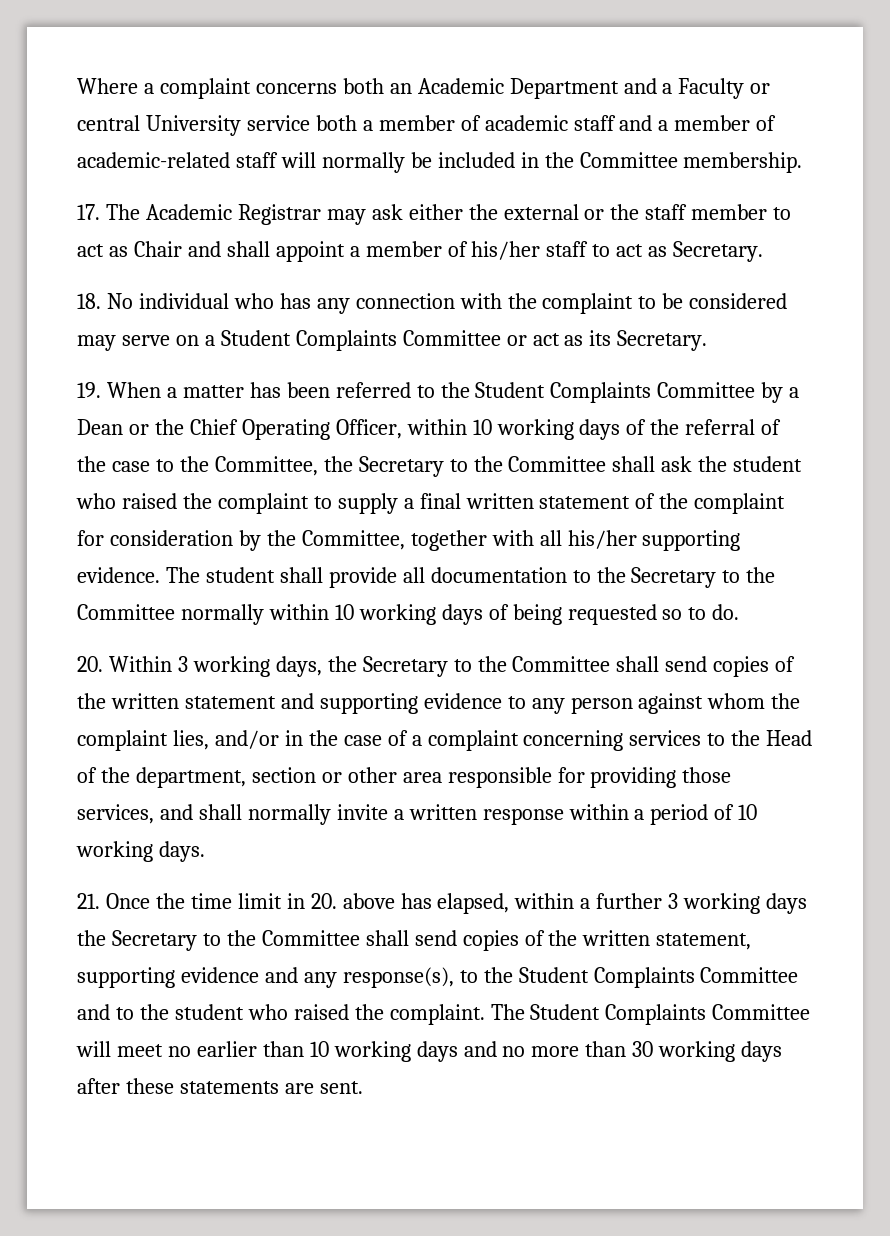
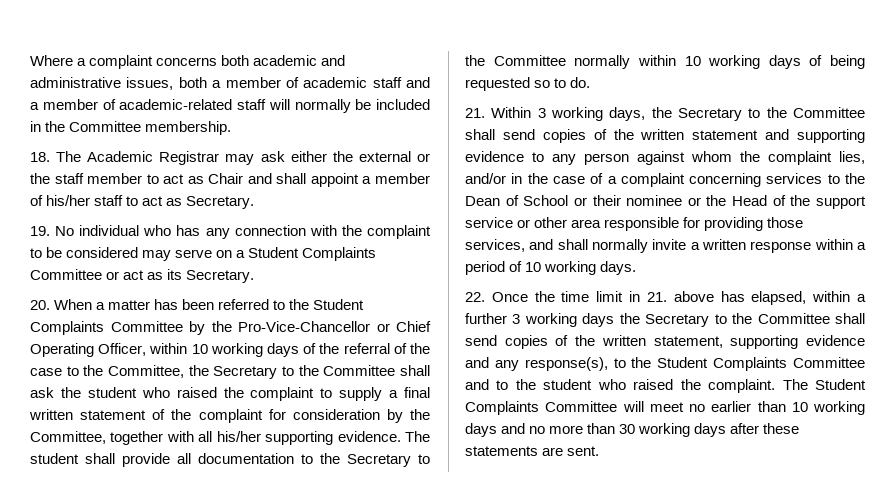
- Where a complaint concerns both an Academic Department and a Faculty or central University service both a member of academic staff and a member of academic-related staff will normally be included in the Committee membership.
+ Where a complaint concerns both academic and administrative issues, both a member of academic staff and a member of academic-related staff will normally be included in the Committee membership.
- 17. The Academic Registrar may ask either the external or the staff member to act as Chair and shall appoint a member of his/her staff to act as Secretary.
+ 18. The Academic Registrar may ask either the external or the staff member to act as Chair and shall appoint a member of his/her staff to act as Secretary.
- 18. No individual who has any connection with the complaint to be considered may serve on a Student Complaints Committee or act as its Secretary.
+ 19. No individual who has any connection with the complaint to be considered may serve on a Student Complaints Committee or act as its Secretary.
- 19. When a matter has been referred to the Student Complaints Committee by a Dean or the Chief Operating Officer, within 10 working days of the referral of the case to the Committee, the Secretary to the Committee shall ask the student who raised the complaint to supply a final written statement of the complaint for consideration by the Committee, together with all his/her supporting evidence.
+ 20. When a matter has been referred to the Student Complaints Committee by the Pro-Vice-Chancellor or Chief Operating Officer, within 10 working days of the referral of the case to the Committee, the Secretary to the Committee shall ask the student who raised the complaint to supply a final written statement of the complaint for consideration by the Committee, together with all his/her supporting evidence.
- 20. Within 3 working days, the Secretary to the Committee shall send copies of the written statement and supporting evidence to any person against whom the complaint lies, and/or in the case of a complaint concerning services to the Head of the department, section or other area responsible for providing those services, and shall normally invite a written response within a period of 10 working days.
+ 21. Within 3 working days, the Secretary to the Committee shall send copies of the written statement and supporting evidence to any person against whom the complaint lies, and/or in the case of a complaint concerning services to the Dean of School or their nominee or the Head of the support service or other area responsible for providing those services, and shall normally invite a written response within a period of 10 working days.
- 21. Once the time limit in 20. above has elapsed, within a further 3 working days the Secretary to the Committee shall send copies of the written statement, supporting evidence and any response(s), to the Student Complaints Committee and to the student who raised the complaint.
+ 22. Once the time limit in 21. above has elapsed, within a further 3 working days the Secretary to the Committee shall send copies of the written statement, supporting evidence and any response(s), to the Student Complaints Committee and to the student who raised the complaint.

